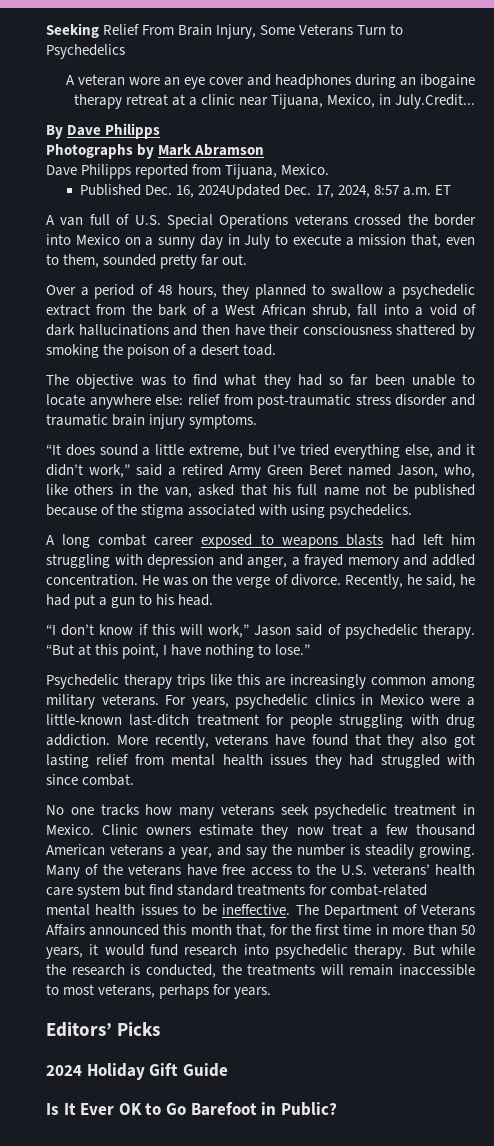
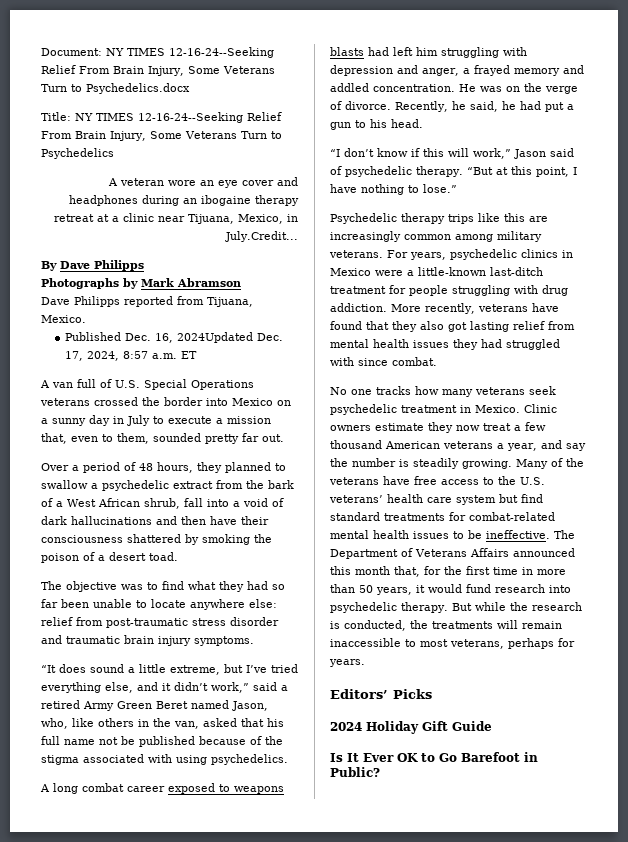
- Seeking Relief From Brain Injury, Some Veterans Turn to Psychedelics
+ Document: NY TIMES 12-16-24--Seeking Relief From Brain Injury, Some Veterans Turn to Psychedelics.docx
+ Title: NY TIMES 12-16-24--Seeking Relief From Brain Injury, Some Veterans Turn to Psychedelics

